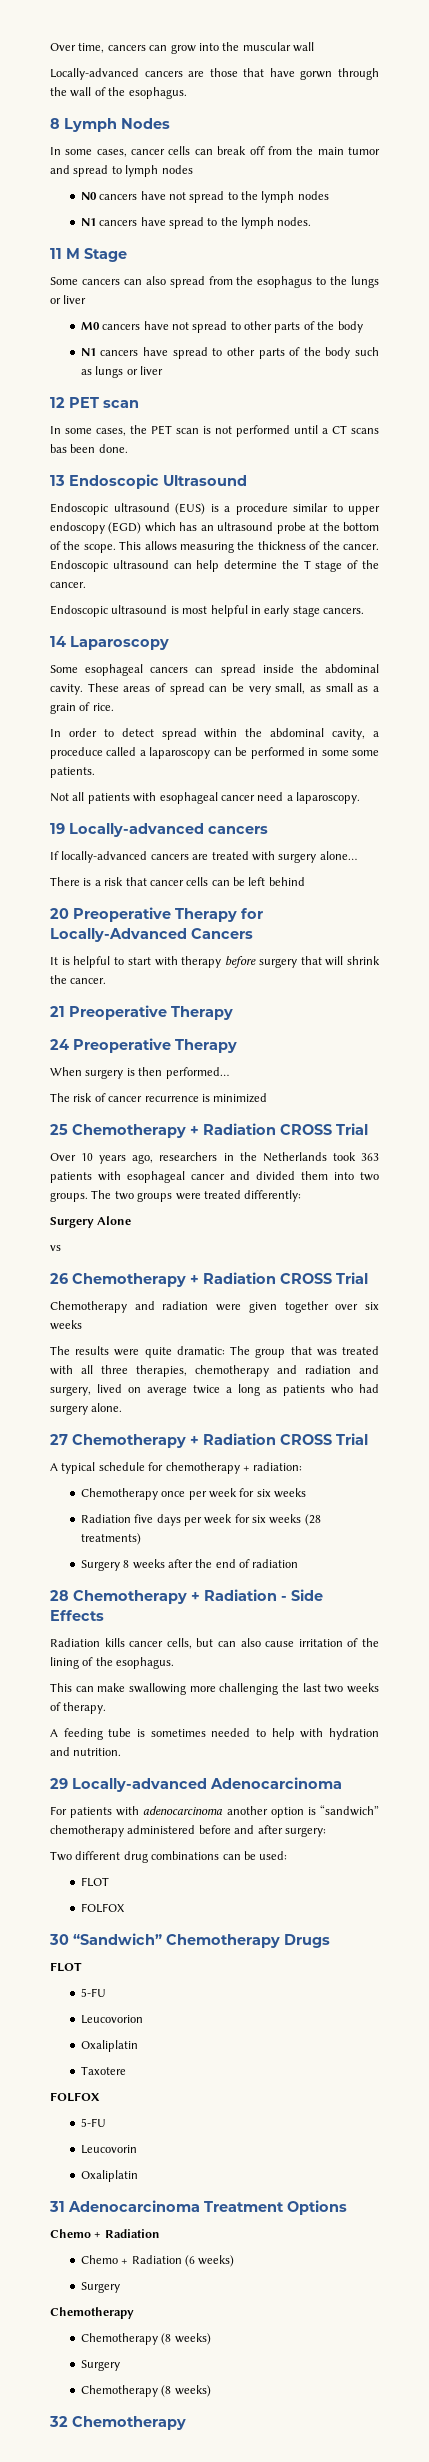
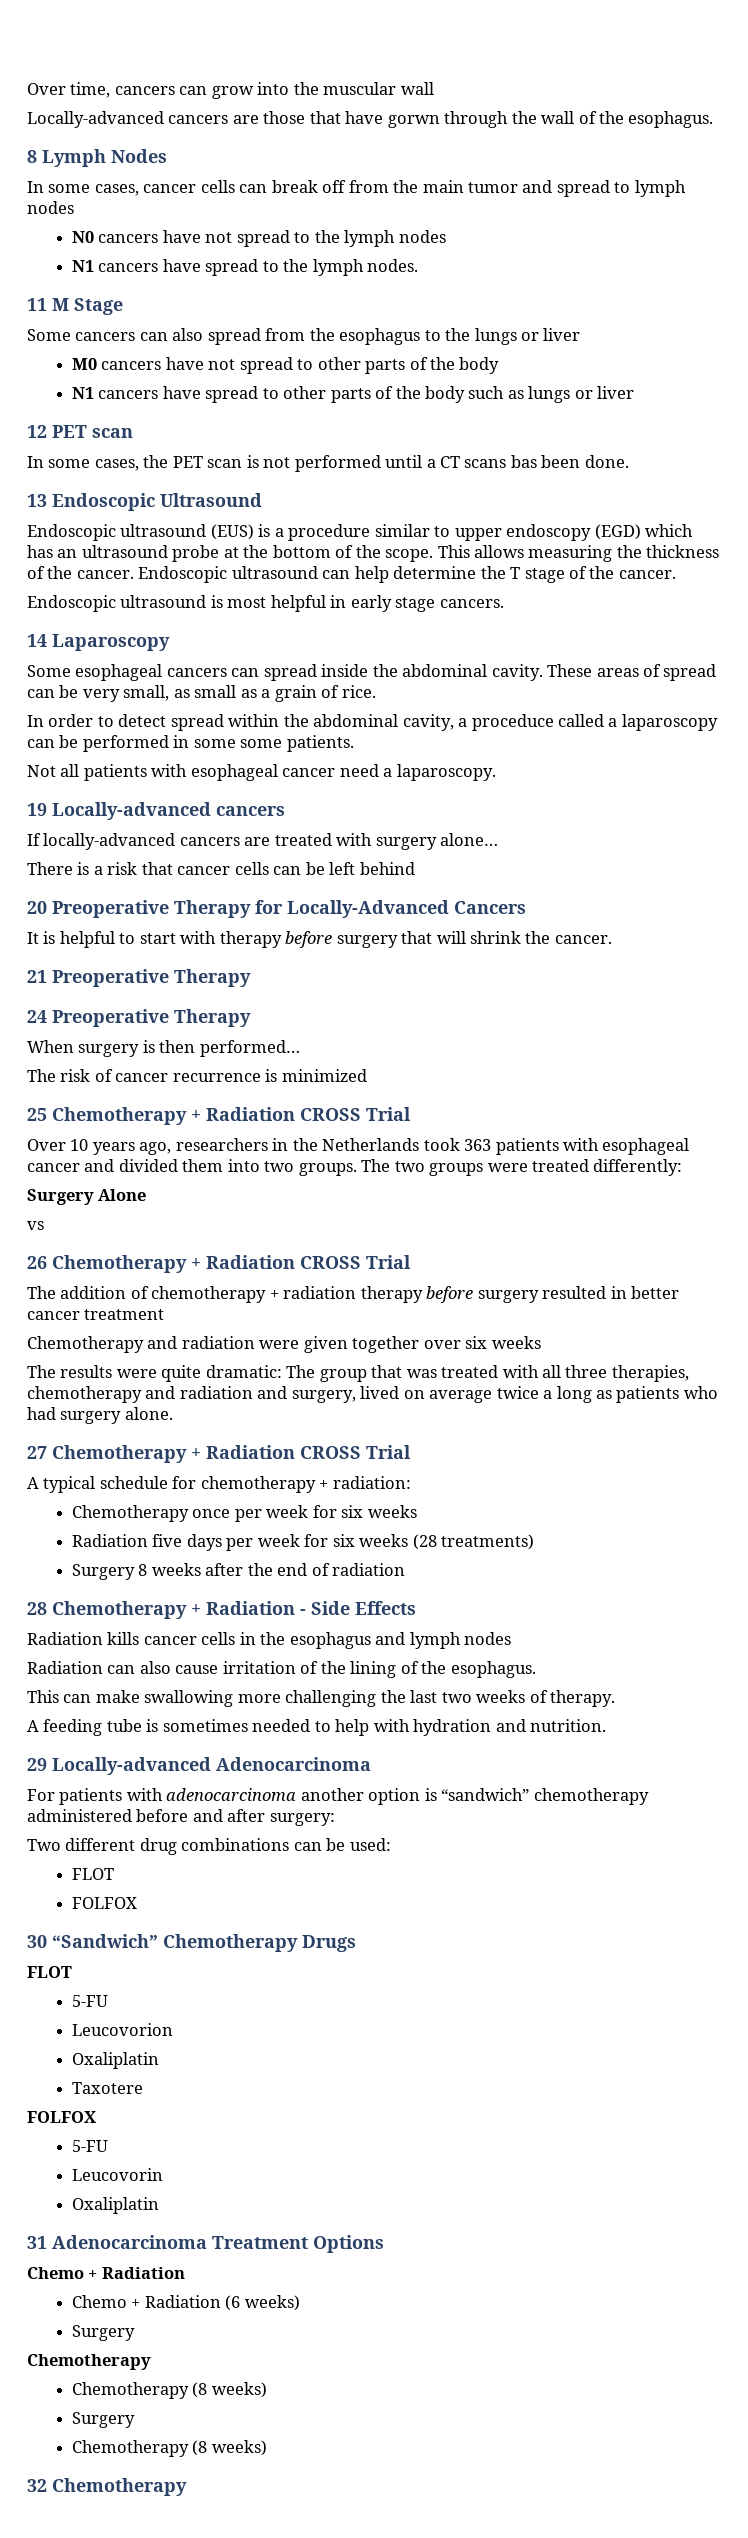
+ The addition of chemotherapy + radiation therapy before surgery resulted in better cancer treatment
- Radiation kills cancer cells, but can also cause irritation of the lining of the esophagus.
+ Radiation kills cancer cells in the esophagus and lymph nodes
+ Radiation can also cause irritation of the lining of the esophagus.

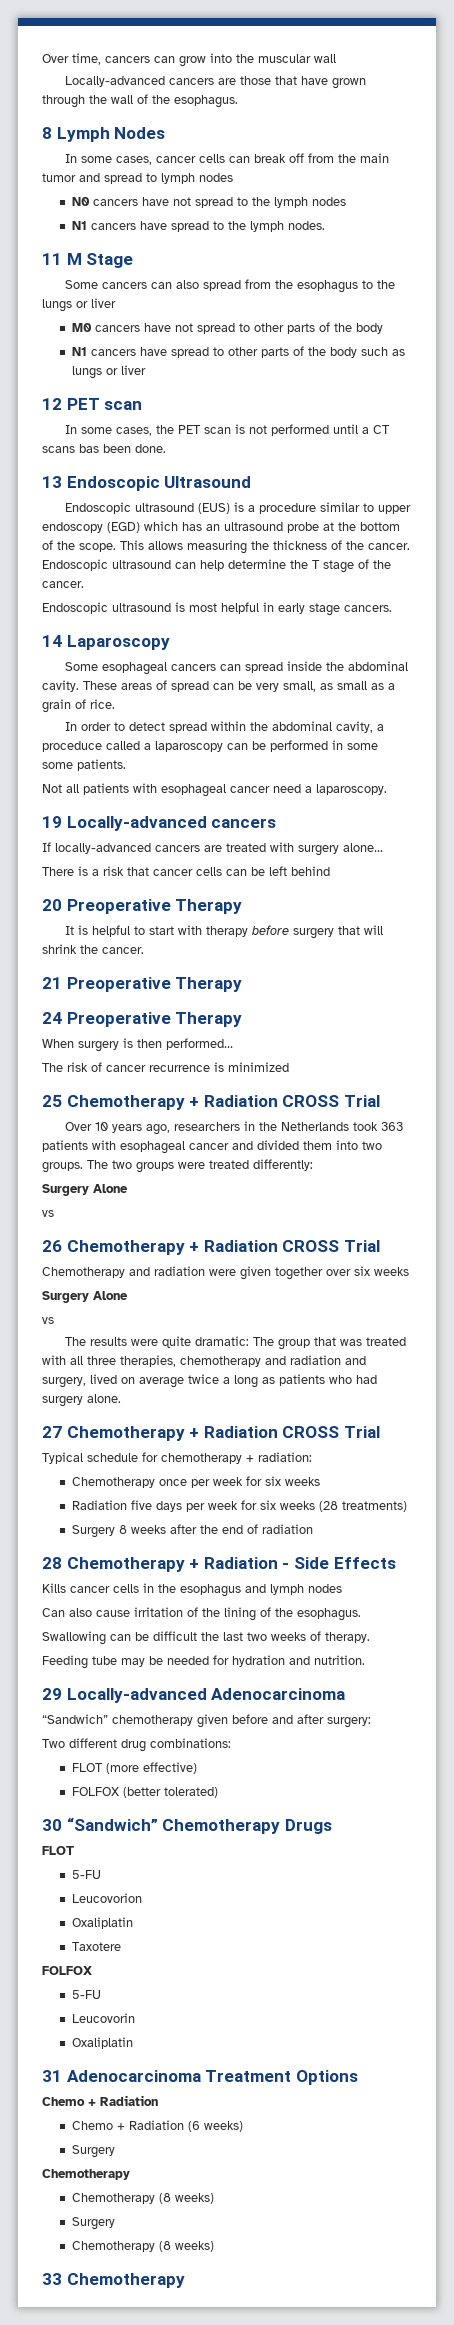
- Locally-advanced cancers are those that have gorwn through the wall of the esophagus.
+ Locally-advanced cancers are those that have grown through the wall of the esophagus.
- 20 Preoperative Therapy for Locally-Advanced Cancers
+ 20 Preoperative Therapy
- The addition of chemotherapy + radiation therapy before surgery resulted in better cancer treatment
  Chemotherapy and radiation were given together over six weeks
+ Surgery Alone
+ vs
- A typical schedule for chemotherapy + radiation:
+ Typical schedule for chemotherapy + radiation:
- Radiation kills cancer cells in the esophagus and lymph nodes
+ Kills cancer cells in the esophagus and lymph nodes
- Radiation can also cause irritation of the lining of the esophagus.
+ Can also cause irritation of the lining of the esophagus.
- This can make swallowing more challenging the last two weeks of therapy.
+ Swallowing can be difficult the last two weeks of therapy.
- A feeding tube is sometimes needed to help with hydration and nutrition.
+ Feeding tube may be needed for hydration and nutrition.
- For patients with adenocarcinoma another option is “sandwich” chemotherapy administered before and after surgery:
+ “Sandwich” chemotherapy given before and after surgery:
- Two different drug combinations can be used:
- FLOT
- FOLFOX
+ Two different drug combinations:
+ FLOT (more effective)
+ FOLFOX (better tolerated)
- 32 Chemotherapy
+ 33 Chemotherapy

